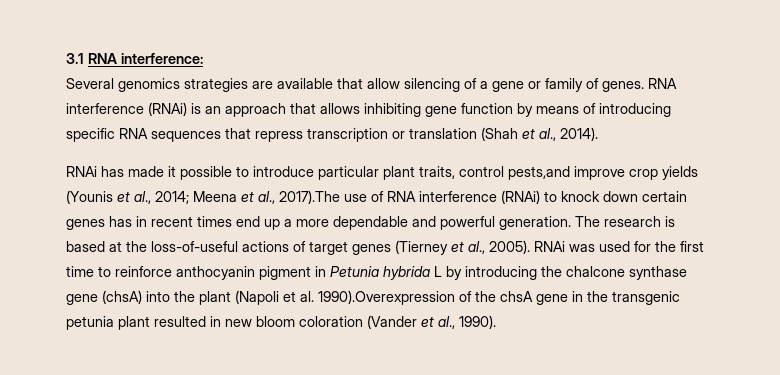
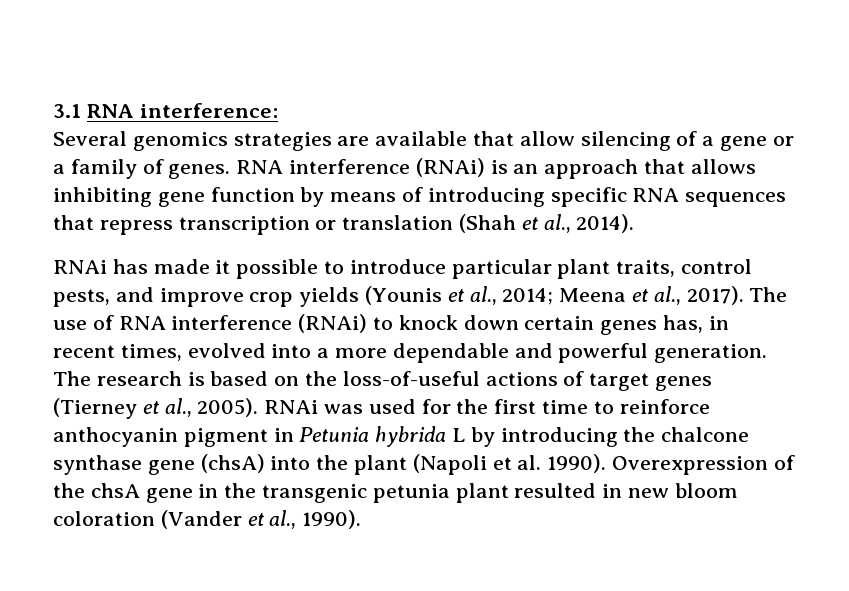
- Several genomics strategies are available that allow silencing of a gene or family of genes.
+ Several genomics strategies are available that allow silencing of a gene or a family of genes.
- RNAi has made it possible to introduce particular plant traits, control pests,and improve crop yields (Younis et al., 2014; Meena et al., 2017).The use of RNA interference (RNAi) to knock down certain genes has in recent times end up a more dependable and powerful generation.
+ RNAi has made it possible to introduce particular plant traits, control pests, and improve crop yields (Younis et al., 2014; Meena et al., 2017). The use of RNA interference (RNAi) to knock down certain genes has, in recent times, evolved into a more dependable and powerful generation.
- The research is based at the loss-of-useful actions of target genes (Tierney et al., 2005).
+ The research is based on the loss-of-useful actions of target genes (Tierney et al., 2005).
- RNAi was used for the first time to reinforce anthocyanin pigment in Petunia hybrida L by introducing the chalcone synthase gene (chsA) into the plant (Napoli et al. 1990).Overexpression of the chsA gene in the transgenic petunia plant resulted in new bloom coloration (Vander et al., 1990).
+ RNAi was used for the first time to reinforce anthocyanin pigment in Petunia hybrida L by introducing the chalcone synthase gene (chsA) into the plant (Napoli et al. 1990). Overexpression of the chsA gene in the transgenic petunia plant resulted in new bloom coloration (Vander et al., 1990).

